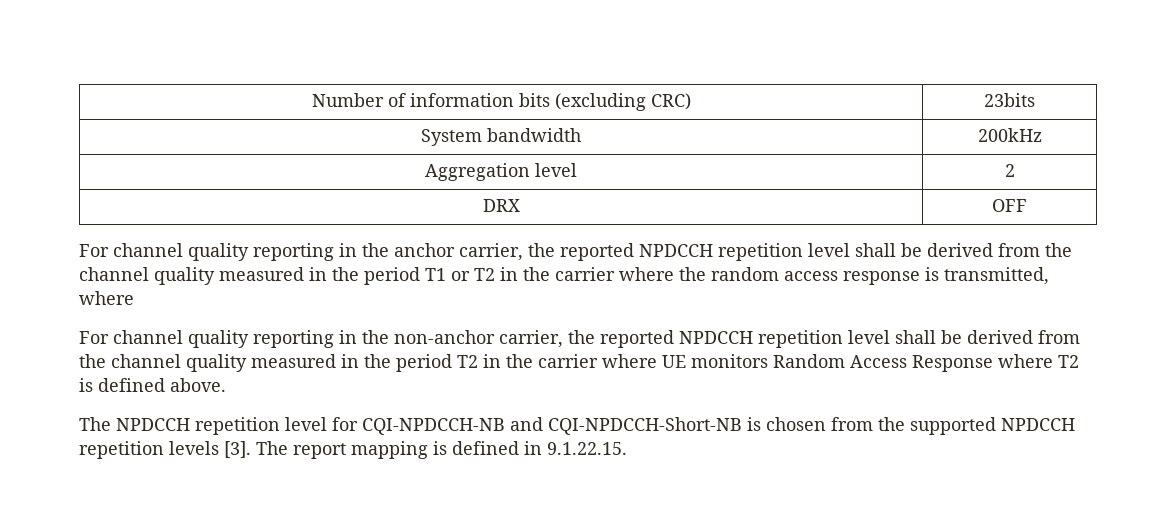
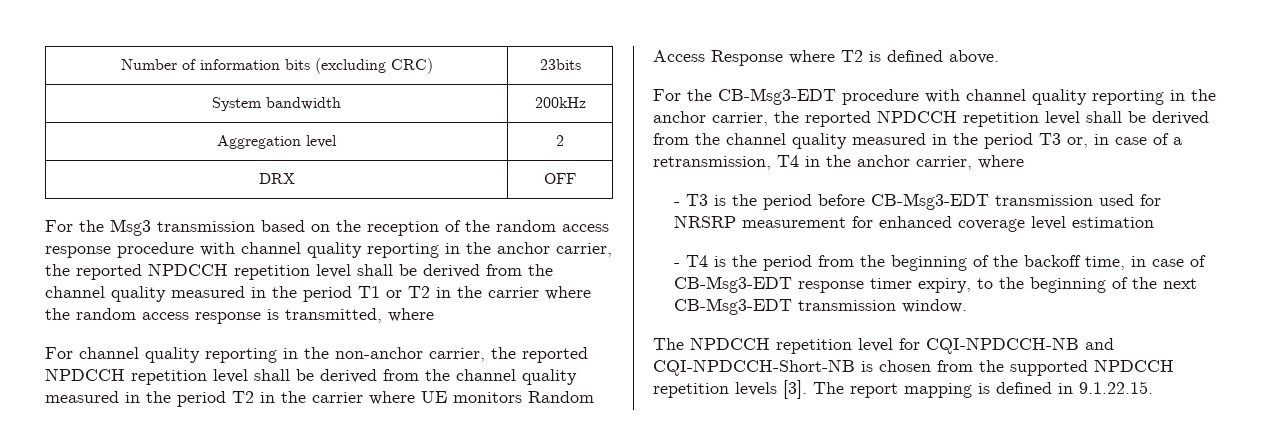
- For channel quality reporting in the anchor carrier, the reported NPDCCH repetition level shall be derived from the channel quality measured in the period T1 or T2 in the carrier where the random access response is transmitted, where
+ For the Msg3 transmission based on the reception of the random access response procedure with channel quality reporting in the anchor carrier, the reported NPDCCH repetition level shall be derived from the channel quality measured in the period T1 or T2 in the carrier where the random access response is transmitted, where
+ For the CB-Msg3-EDT procedure with channel quality reporting in the anchor carrier, the reported NPDCCH repetition level shall be derived from the channel quality measured in the period T3 or, in case of a retransmission, T4 in the anchor carrier, where
+ - T3 is the period before CB-Msg3-EDT transmission used for NRSRP measurement for enhanced coverage level estimation
+ - T4 is the period from the beginning of the backoff time, in case of CB-Msg3-EDT response timer expiry, to the beginning of the next CB-Msg3-EDT transmission window.

